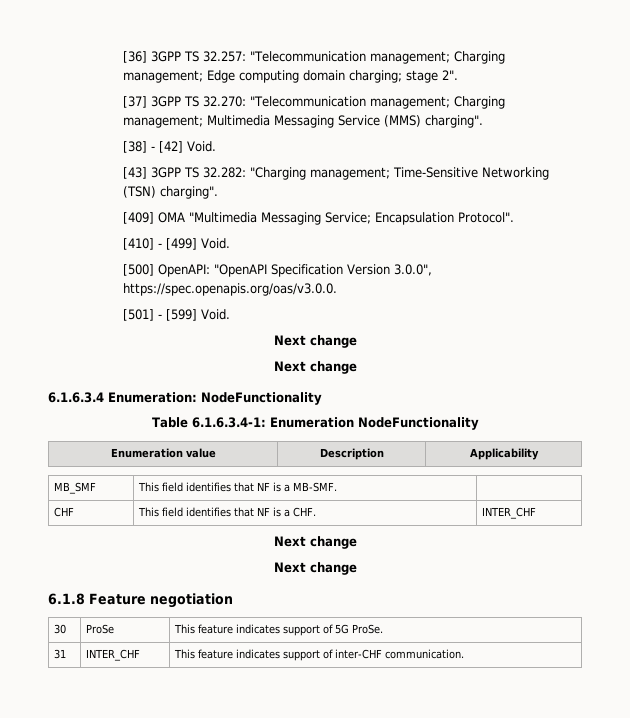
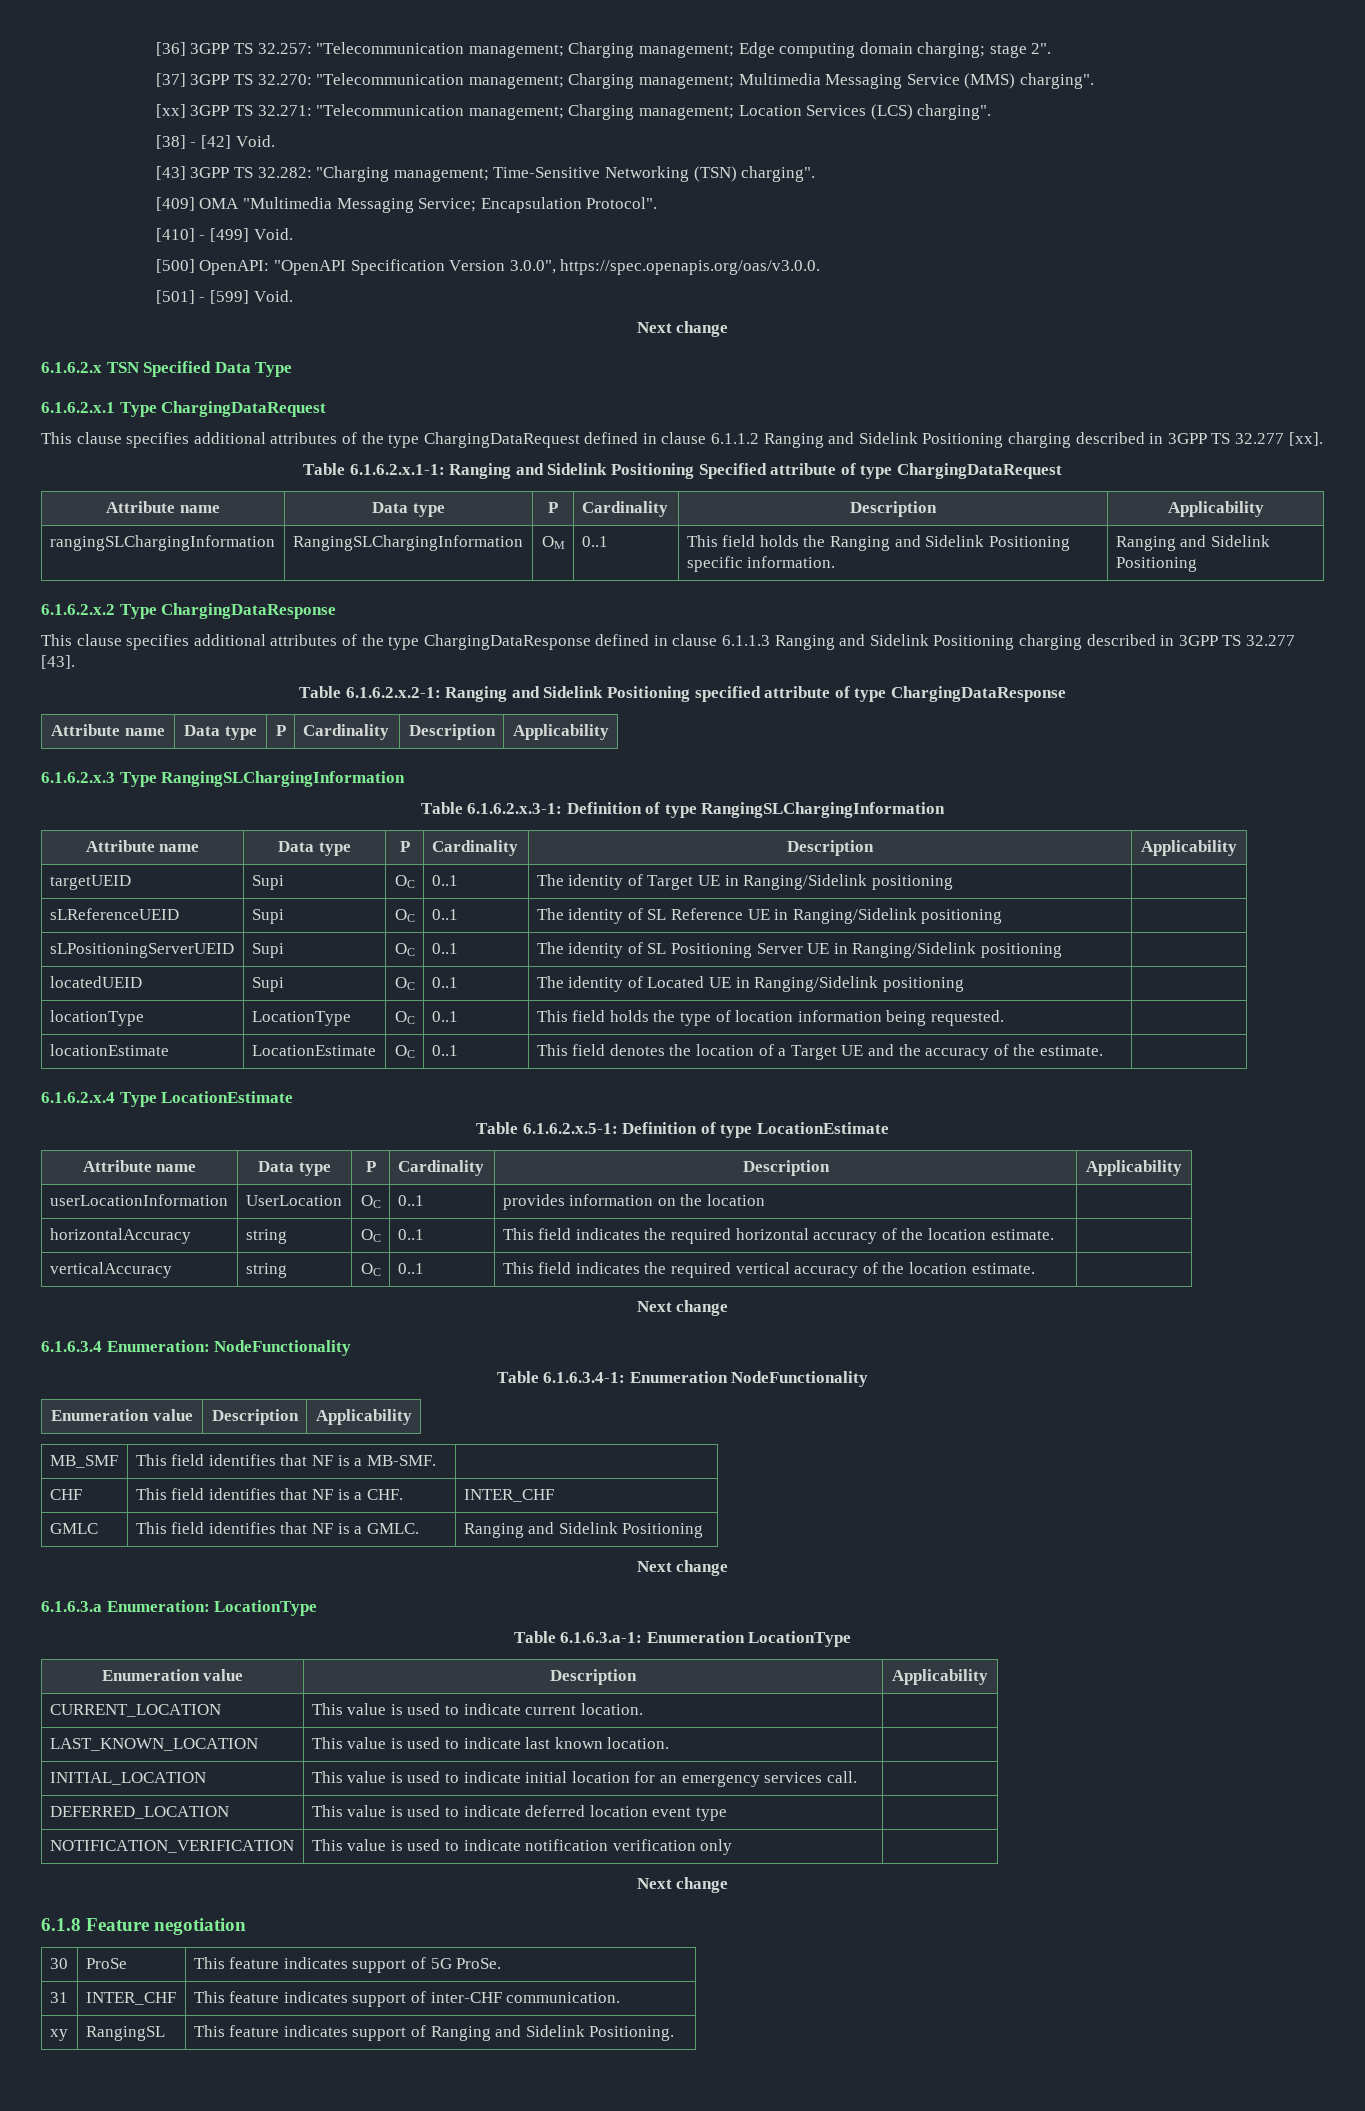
+ [xx] 3GPP TS 32.271: "Telecommunication management; Charging management; Location Services (LCS) charging".
+ 6.1.6.2.x TSN Specified Data Type
+ 6.1.6.2.x.1 Type ChargingDataRequest
+ This clause specifies additional attributes of the type ChargingDataRequest defined in clause 6.1.1.2 Ranging and Sidelink Positioning charging described in 3GPP TS 32.277 [xx].
+ Table 6.1.6.2.x.1-1: Ranging and Sidelink Positioning Specified attribute of type ChargingDataRequest
+ Attribute name | Data type | P | Cardinality | Description | Applicability
+ rangingSLChargingInformation | RangingSLChargingInformation | OM | 0..1 | This field holds the Ranging and Sidelink Positioning specific information. | Ranging and Sidelink Positioning
+ 6.1.6.2.x.2 Type ChargingDataResponse
+ This clause specifies additional attributes of the type ChargingDataResponse defined in clause 6.1.1.3 Ranging and Sidelink Positioning charging described in 3GPP TS 32.277 [43].
+ Table 6.1.6.2.x.2-1: Ranging and Sidelink Positioning specified attribute of type ChargingDataResponse
+ Attribute name | Data type | P | Cardinality | Description | Applicability
+ 6.1.6.2.x.3 Type RangingSLChargingInformation
+ Table 6.1.6.2.x.3-1: Definition of type RangingSLChargingInformation
+ Attribute name | Data type | P | Cardinality | Description | Applicability
+ targetUEID | Supi | OC | 0..1 | The identity of Target UE in Ranging/Sidelink positioning |
+ sLReferenceUEID | Supi | OC | 0..1 | The identity of SL Reference UE in Ranging/Sidelink positioning |
+ sLPositioningServerUEID | Supi | OC | 0..1 | The identity of SL Positioning Server UE in Ranging/Sidelink positioning |
+ locatedUEID | Supi | OC | 0..1 | The identity of Located UE in Ranging/Sidelink positioning |
+ locationType | LocationType | OC | 0..1 | This field holds the type of location information being requested. |
+ locationEstimate | LocationEstimate | OC | 0..1 | This field denotes the location of a Target UE and the accuracy of the estimate. |
+ 6.1.6.2.x.4 Type LocationEstimate
+ Table 6.1.6.2.x.5-1: Definition of type LocationEstimate
+ Attribute name | Data type | P | Cardinality | Description | Applicability
+ userLocationInformation | UserLocation | OC | 0..1 | provides information on the location |
+ horizontalAccuracy | string | OC | 0..1 | This field indicates the required horizontal accuracy of the location estimate. |
+ verticalAccuracy | string | OC | 0..1 | This field indicates the required vertical accuracy of the location estimate. |
  CHF | This field identifies that NF is a CHF. | INTER_CHF
+ GMLC | This field identifies that NF is a GMLC. | Ranging and Sidelink Positioning
  Next change
+ 6.1.6.3.a Enumeration: LocationType
+ Table 6.1.6.3.a-1: Enumeration LocationType
+ Enumeration value | Description | Applicability
+ CURRENT_LOCATION | This value is used to indicate current location. |
+ LAST_KNOWN_LOCATION | This value is used to indicate last known location. |
+ INITIAL_LOCATION | This value is used to indicate initial location for an emergency services call. |
+ DEFERRED_LOCATION | This value is used to indicate deferred location event type |
+ NOTIFICATION_VERIFICATION | This value is used to indicate notification verification only |
+ xy | RangingSL | This feature indicates support of Ranging and Sidelink Positioning.

